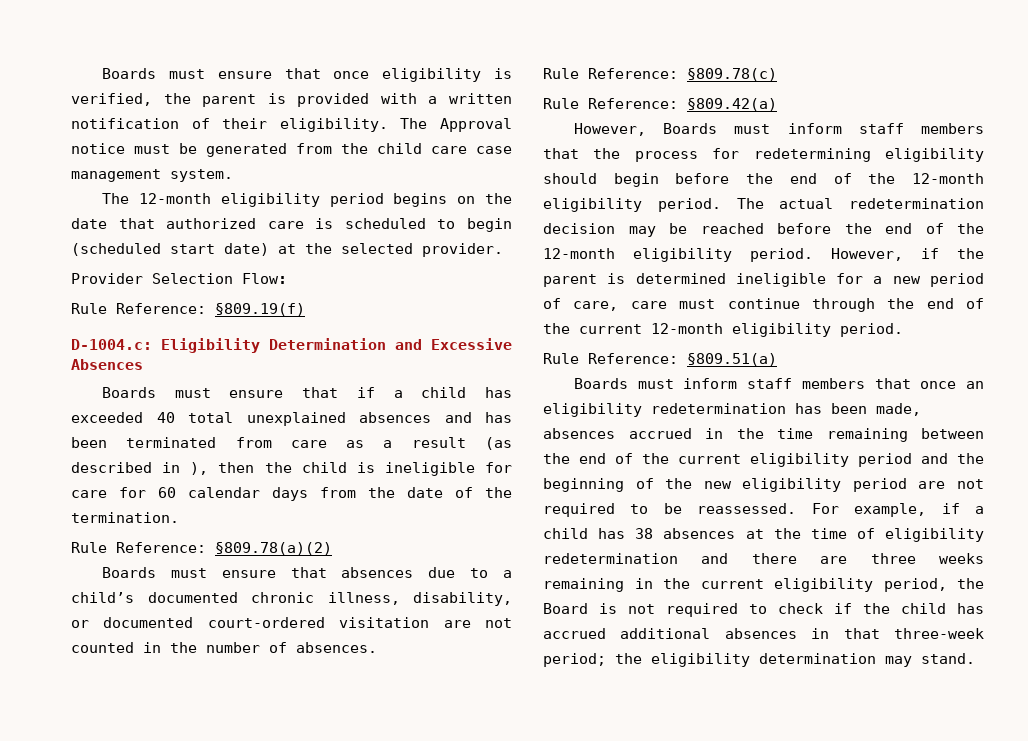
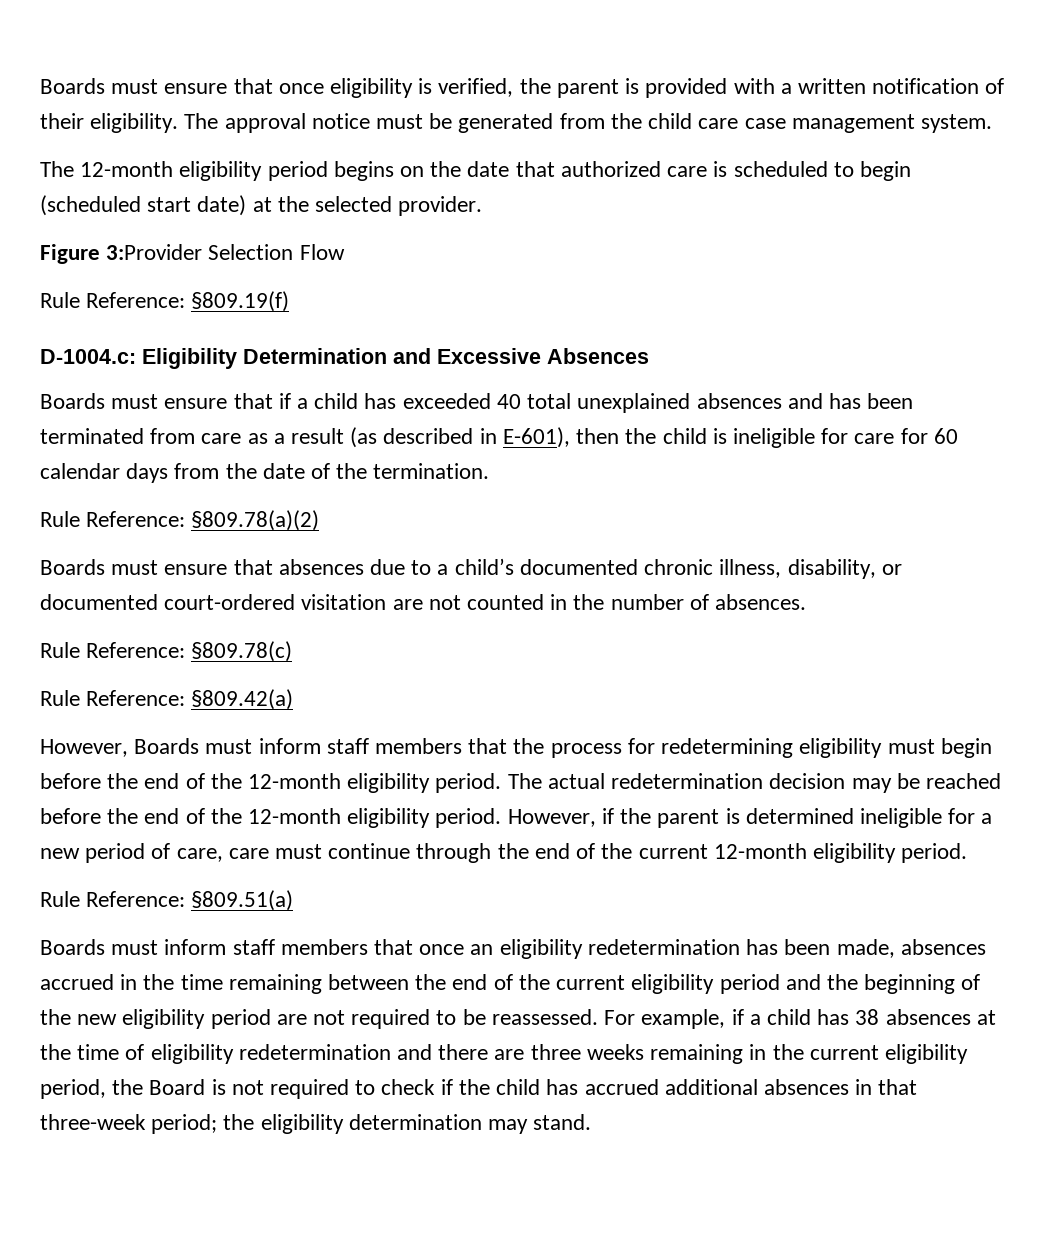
- The Approval notice must be generated from the child care case management system.
+ The approval notice must be generated from the child care case management system.
- Provider Selection Flow:
+ Figure 3:Provider Selection Flow
- Boards must ensure that if a child has exceeded 40 total unexplained absences and has been terminated from care as a result (as described in ), then the child is ineligible for care for 60 calendar days from the date of the termination.
+ Boards must ensure that if a child has exceeded 40 total unexplained absences and has been terminated from care as a result (as described in E-601), then the child is ineligible for care for 60 calendar days from the date of the termination.
- However, Boards must inform staff members that the process for redetermining eligibility should begin before the end of the 12-month eligibility period.
+ However, Boards must inform staff members that the process for redetermining eligibility must begin before the end of the 12-month eligibility period.

